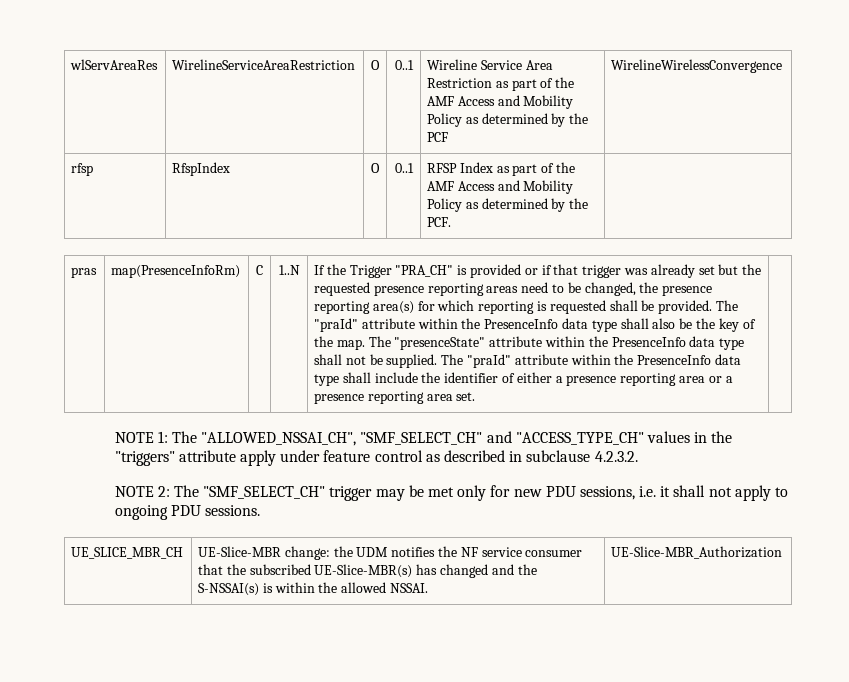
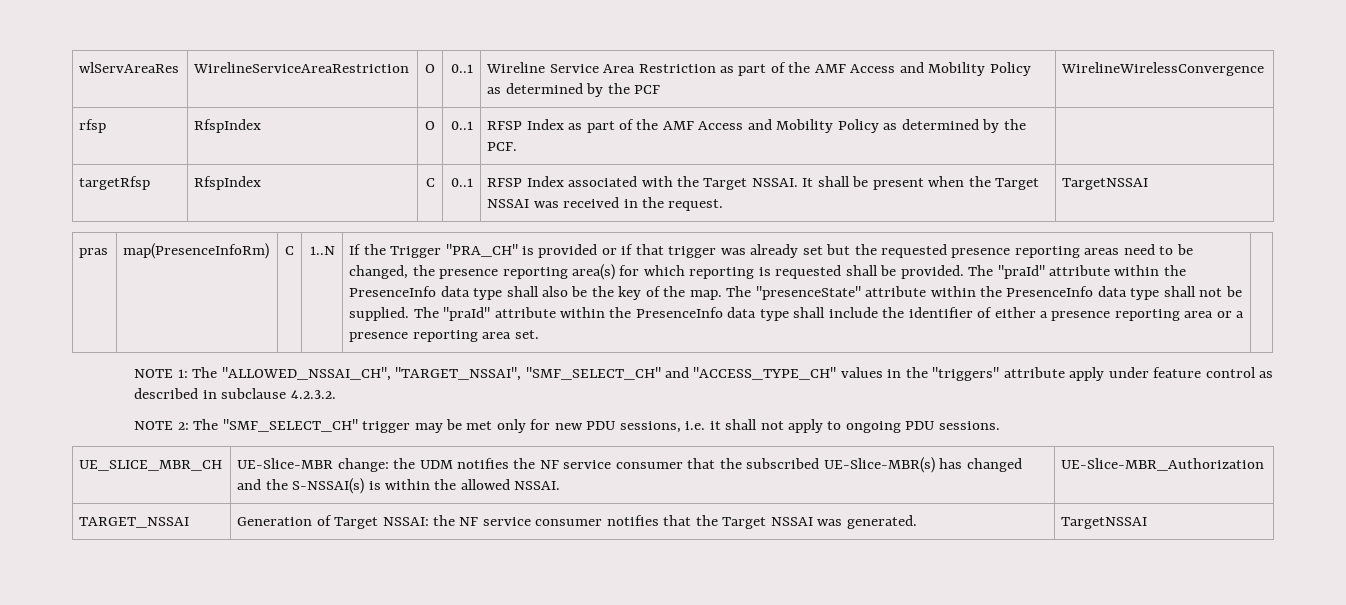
+ targetRfsp | RfspIndex | C | 0..1 | RFSP Index associated with the Target NSSAI. It shall be present when the Target NSSAI was received in the request. | TargetNSSAI
- NOTE 1: The "ALLOWED_NSSAI_CH", "SMF_SELECT_CH" and "ACCESS_TYPE_CH" values in the "triggers" attribute apply under feature control as described in subclause 4.2.3.2.
+ NOTE 1: The "ALLOWED_NSSAI_CH", "TARGET_NSSAI", "SMF_SELECT_CH" and "ACCESS_TYPE_CH" values in the "triggers" attribute apply under feature control as described in subclause 4.2.3.2.
+ TARGET_NSSAI | Generation of Target NSSAI: the NF service consumer notifies that the Target NSSAI was generated. | TargetNSSAI

